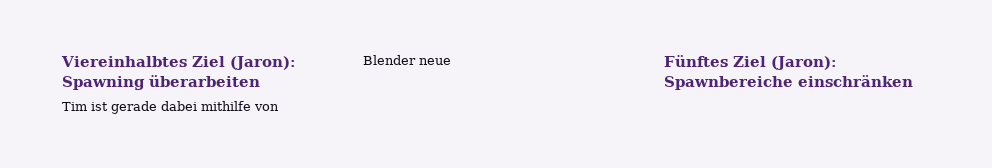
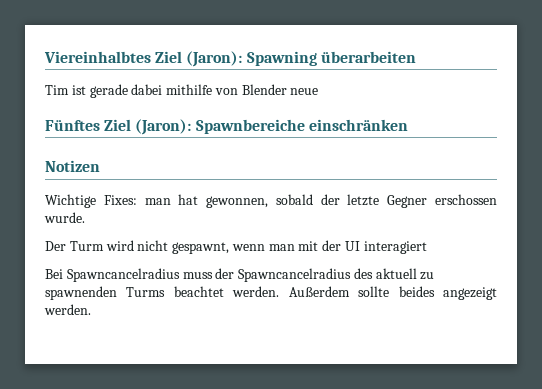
+ Notizen
+ Wichtige Fixes: man hat gewonnen, sobald der letzte Gegner erschossen wurde.
+ Der Turm wird nicht gespawnt, wenn man mit der UI interagiert
+ Bei Spawncancelradius muss der Spawncancelradius des aktuell zu spawnenden Turms beachtet werden. Außerdem sollte beides angezeigt werden.

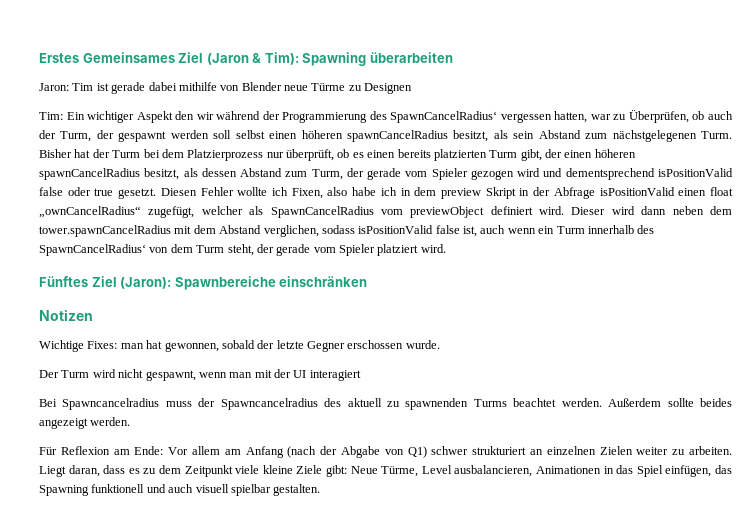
- Viereinhalbtes Ziel (Jaron): Spawning überarbeiten
+ Erstes Gemeinsames Ziel (Jaron & Tim): Spawning überarbeiten
- Tim ist gerade dabei mithilfe von Blender neue
+ Jaron: Tim ist gerade dabei mithilfe von Blender neue Türme zu Designen
+ Tim: Ein wichtiger Aspekt den wir während der Programmierung des SpawnCancelRadius‘ vergessen hatten, war zu Überprüfen, ob auch der Turm, der gespawnt werden soll selbst einen höheren spawnCancelRadius besitzt, als sein Abstand zum nächstgelegenen Turm. Bisher hat der Turm bei dem Platzierprozess nur überprüft, ob es einen bereits platzierten Turm gibt, der einen höheren spawnCancelRadius besitzt, als dessen Abstand zum Turm, der gerade vom Spieler gezogen wird und dementsprechend isPositionValid false oder true gesetzt. Diesen Fehler wollte ich Fixen, also habe ich in dem preview Skript in der Abfrage isPositionValid einen float „ownCancelRadius“ zugefügt, welcher als SpawnCancelRadius vom previewObject definiert wird. Dieser wird dann neben dem tower.spawnCancelRadius mit dem Abstand verglichen, sodass isPositionValid false ist, auch wenn ein Turm innerhalb des SpawnCancelRadius‘ von dem Turm steht, der gerade vom Spieler platziert wird.
+ Für Reflexion am Ende: Vor allem am Anfang (nach der Abgabe von Q1) schwer strukturiert an einzelnen Zielen weiter zu arbeiten. Liegt daran, dass es zu dem Zeitpunkt viele kleine Ziele gibt: Neue Türme, Level ausbalancieren, Animationen in das Spiel einfügen, das Spawning funktionell und auch visuell spielbar gestalten.

